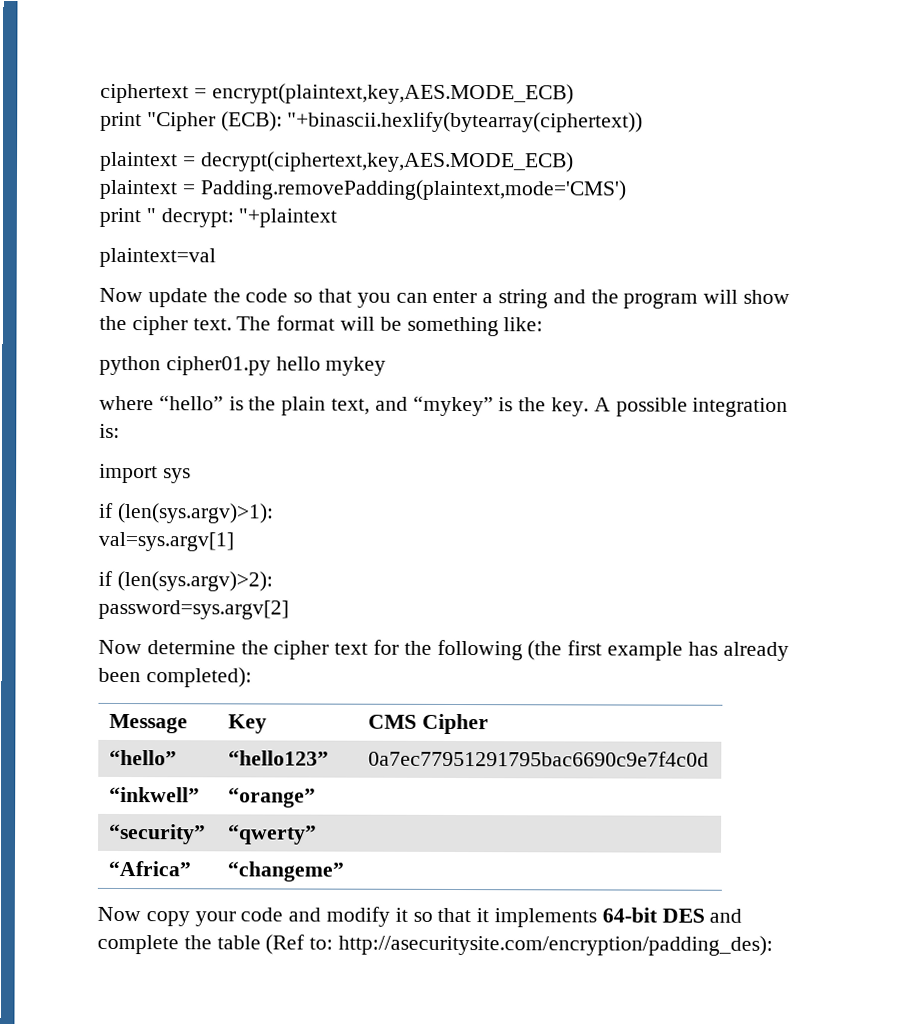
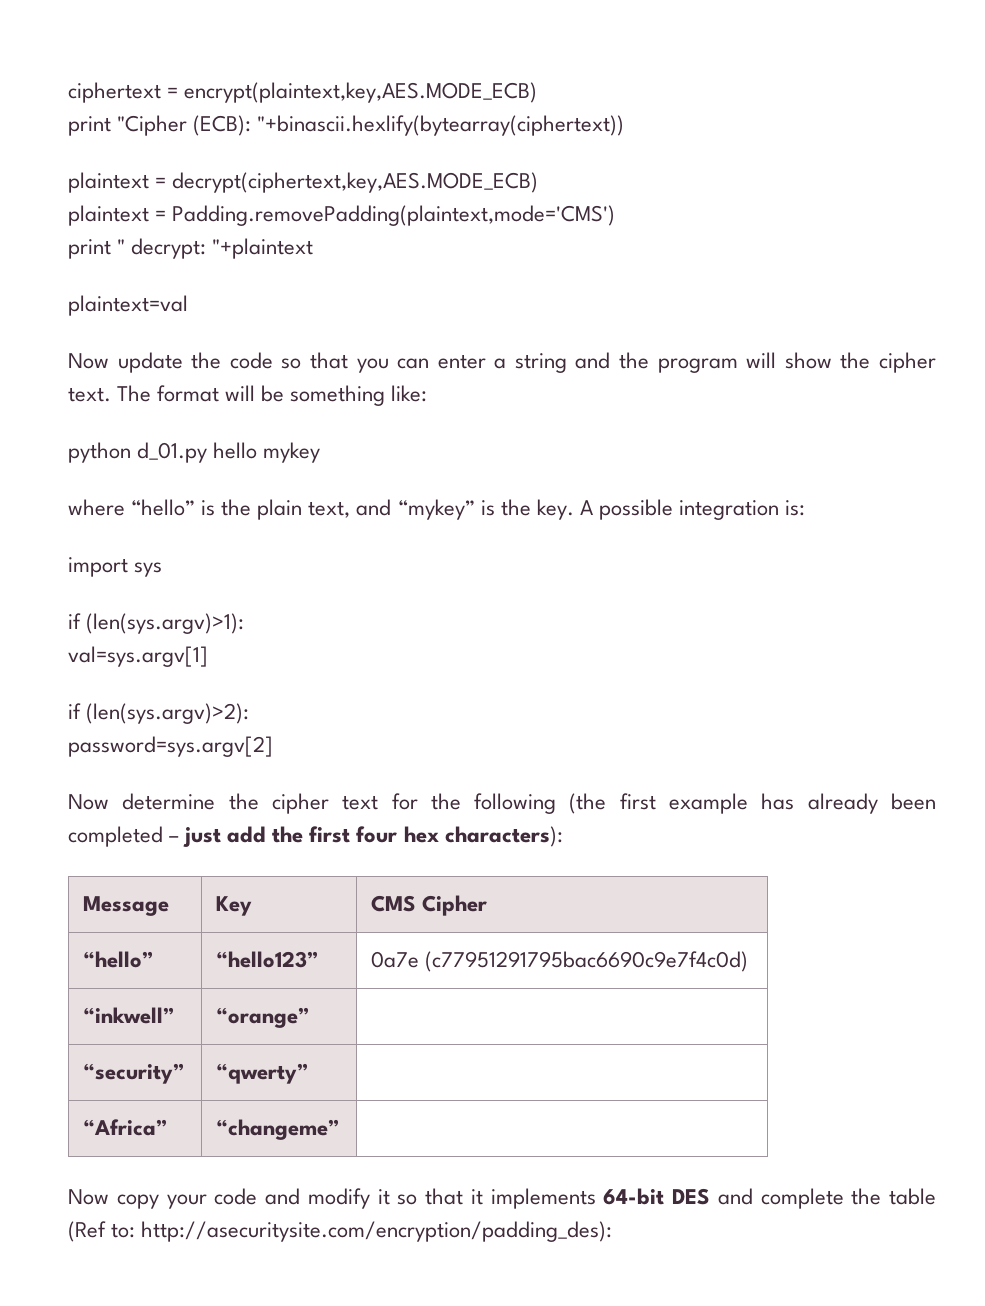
- python cipher01.py hello mykey
+ python d_01.py hello mykey
- Now determine the cipher text for the following (the first example has already been completed):
+ Now determine the cipher text for the following (the first example has already been completed – just add the first four hex characters):
- “hello” | “hello123” | 0a7ec77951291795bac6690c9e7f4c0d
+ “hello” | “hello123” | 0a7e (c77951291795bac6690c9e7f4c0d)

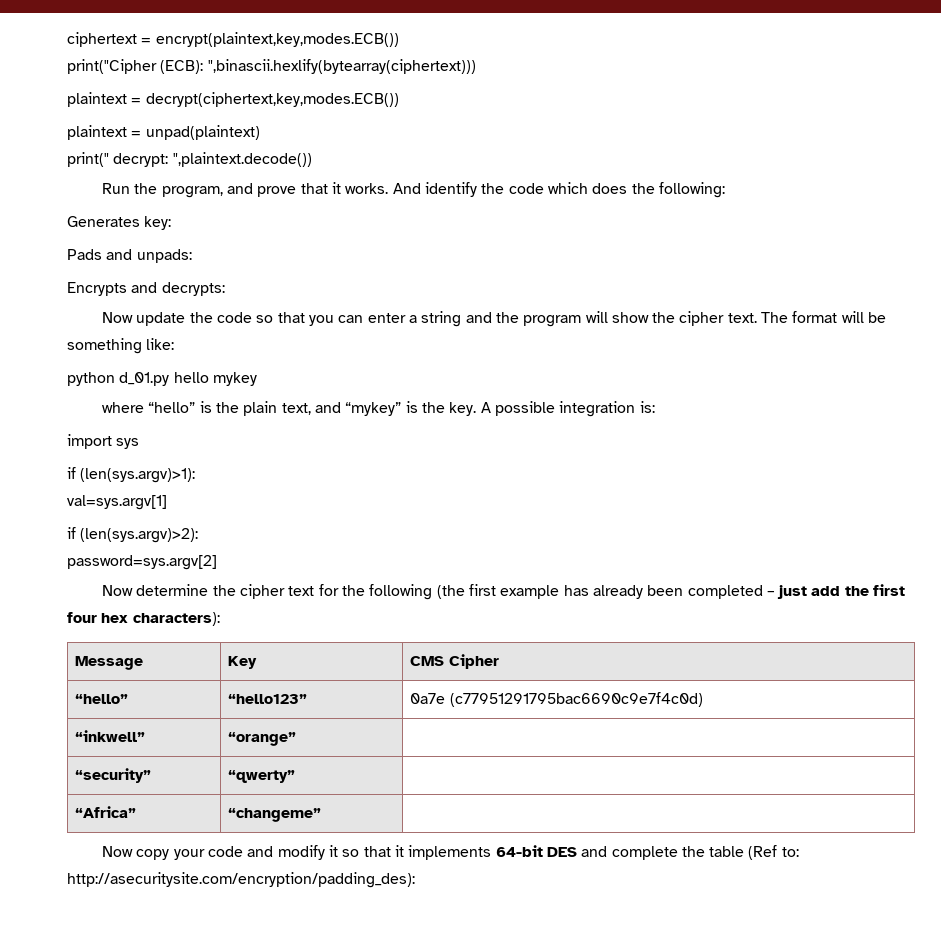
- ciphertext = encrypt(plaintext,key,AES.MODE_ECB)
- print "Cipher (ECB): "+binascii.hexlify(bytearray(ciphertext))
- plaintext = decrypt(ciphertext,key,AES.MODE_ECB)
- plaintext = Padding.removePadding(plaintext,mode='CMS')
- print " decrypt: "+plaintext
- plaintext=val
+ ciphertext = encrypt(plaintext,key,modes.ECB())
+ print("Cipher (ECB): ",binascii.hexlify(bytearray(ciphertext)))
+ plaintext = decrypt(ciphertext,key,modes.ECB())
+ plaintext = unpad(plaintext)
+ print(" decrypt: ",plaintext.decode())
+ Run the program, and prove that it works. And identify the code which does the following:
+ Generates key:
+ Pads and unpads:
+ Encrypts and decrypts:

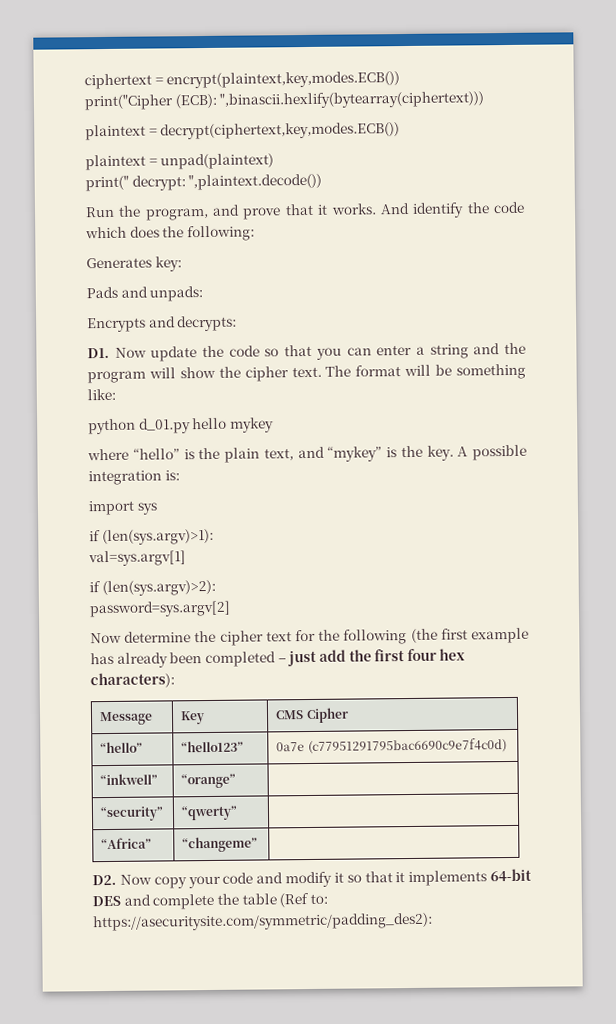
- Now update the code so that you can enter a string and the program will show the cipher text.
+ D1. Now update the code so that you can enter a string and the program will show the cipher text.
- Now copy your code and modify it so that it implements 64-bit DES and complete the table (Ref to: http://asecuritysite.com/encryption/padding_des):
+ D2. Now copy your code and modify it so that it implements 64-bit DES and complete the table (Ref to: https://asecuritysite.com/symmetric/padding_des2):

